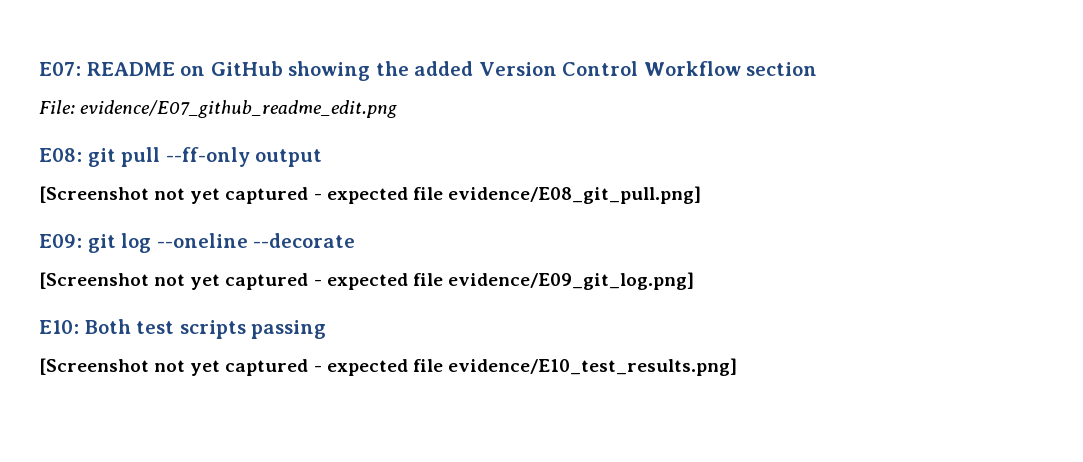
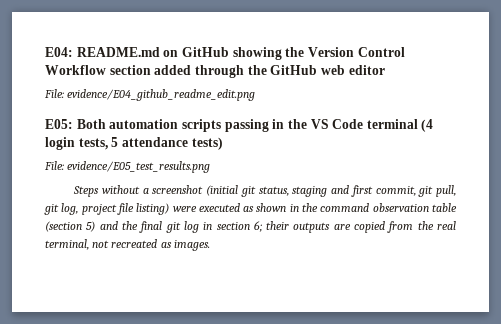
- E07: README on GitHub showing the added Version Control Workflow section
- File: evidence/E07_github_readme_edit.png
- E08: git pull --ff-only output
- [Screenshot not yet captured - expected file evidence/E08_git_pull.png]
- E09: git log --oneline --decorate
- [Screenshot not yet captured - expected file evidence/E09_git_log.png]
- E10: Both test scripts passing
- [Screenshot not yet captured - expected file evidence/E10_test_results.png]
+ E04: README.md on GitHub showing the Version Control Workflow section added through the GitHub web editor
+ File: evidence/E04_github_readme_edit.png
+ E05: Both automation scripts passing in the VS Code terminal (4 login tests, 5 attendance tests)
+ File: evidence/E05_test_results.png
+ Steps without a screenshot (initial git status, staging and first commit, git pull, git log, project file listing) were executed as shown in the command observation table (section 5) and the final git log in section 6; their outputs are copied from the real terminal, not recreated as images.

